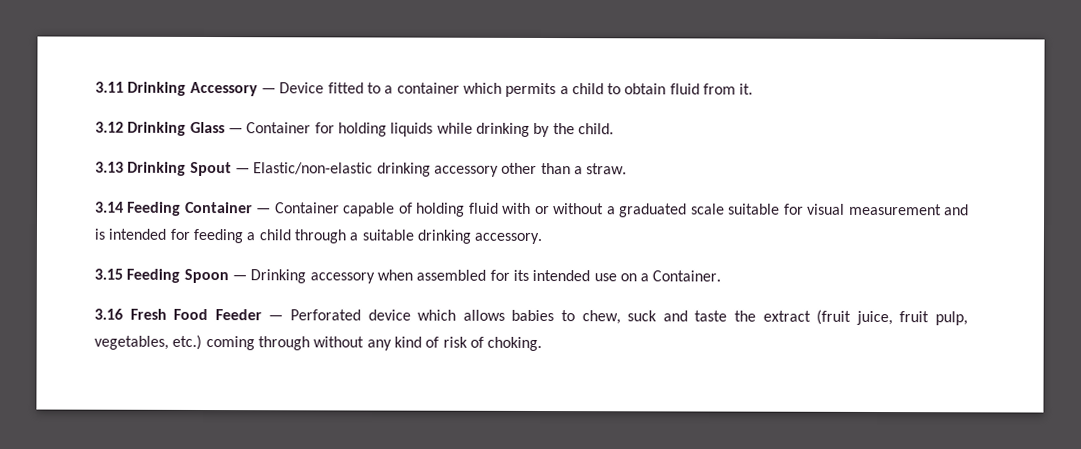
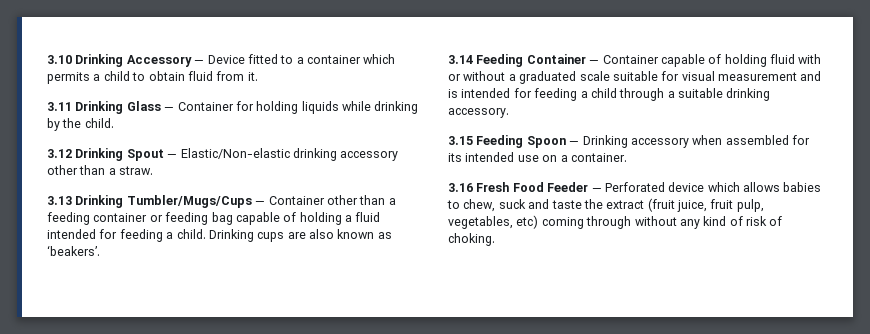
- 3.11 Drinking Accessory — Device fitted to a container which permits a child to obtain fluid from it.
+ 3.10 Drinking Accessory — Device fitted to a container which permits a child to obtain fluid from it.
- 3.12 Drinking Glass — Container for holding liquids while drinking by the child.
+ 3.11 Drinking Glass — Container for holding liquids while drinking by the child.
- 3.13 Drinking Spout — Elastic/non-elastic drinking accessory other than a straw.
+ 3.12 Drinking Spout — Elastic/Non-elastic drinking accessory other than a straw.
+ 3.13 Drinking Tumbler/Mugs/Cups — Container other than a feeding container or feeding bag capable of holding a fluid intended for feeding a child. Drinking cups are also known as ‘beakers’.
- 3.15 Feeding Spoon — Drinking accessory when assembled for its intended use on a Container.
+ 3.15 Feeding Spoon — Drinking accessory when assembled for its intended use on a container.
- 3.16 Fresh Food Feeder — Perforated device which allows babies to chew, suck and taste the extract (fruit juice, fruit pulp, vegetables, etc.) coming through without any kind of risk of choking.
+ 3.16 Fresh Food Feeder — Perforated device which allows babies to chew, suck and taste the extract (fruit juice, fruit pulp, vegetables, etc) coming through without any kind of risk of choking.

